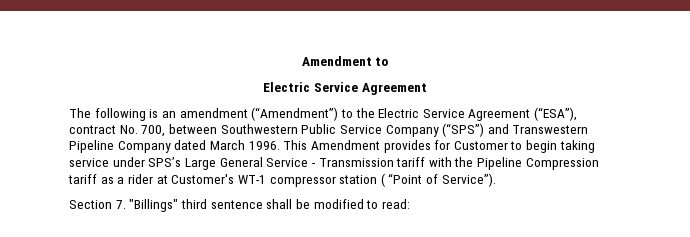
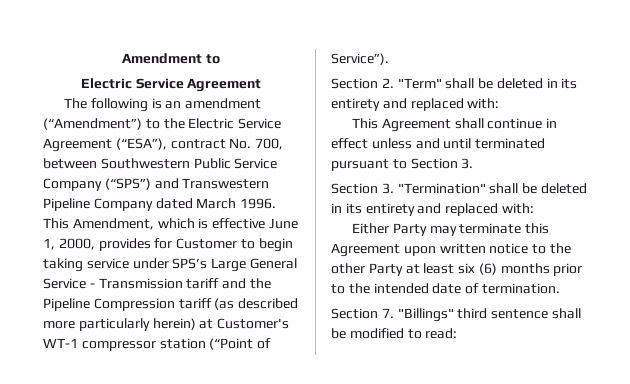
- This Amendment provides for Customer to begin taking service under SPS’s Large General Service - Transmission tariff with the Pipeline Compression tariff as a rider at Customer's WT-1 compressor station ( “Point of Service”).
+ This Amendment, which is effective June 1, 2000, provides for Customer to begin taking service under SPS’s Large General Service - Transmission tariff and the Pipeline Compression tariff (as described more particularly herein) at Customer's WT-1 compressor station (“Point of Service”).
+ Section 2. "Term" shall be deleted in its entirety and replaced with:
+ This Agreement shall continue in effect unless and until terminated pursuant to Section 3.
+ Section 3. "Termination" shall be deleted in its entirety and replaced with:
+ Either Party may terminate this Agreement upon written notice to the other Party at least six (6) months prior to the intended date of termination.

